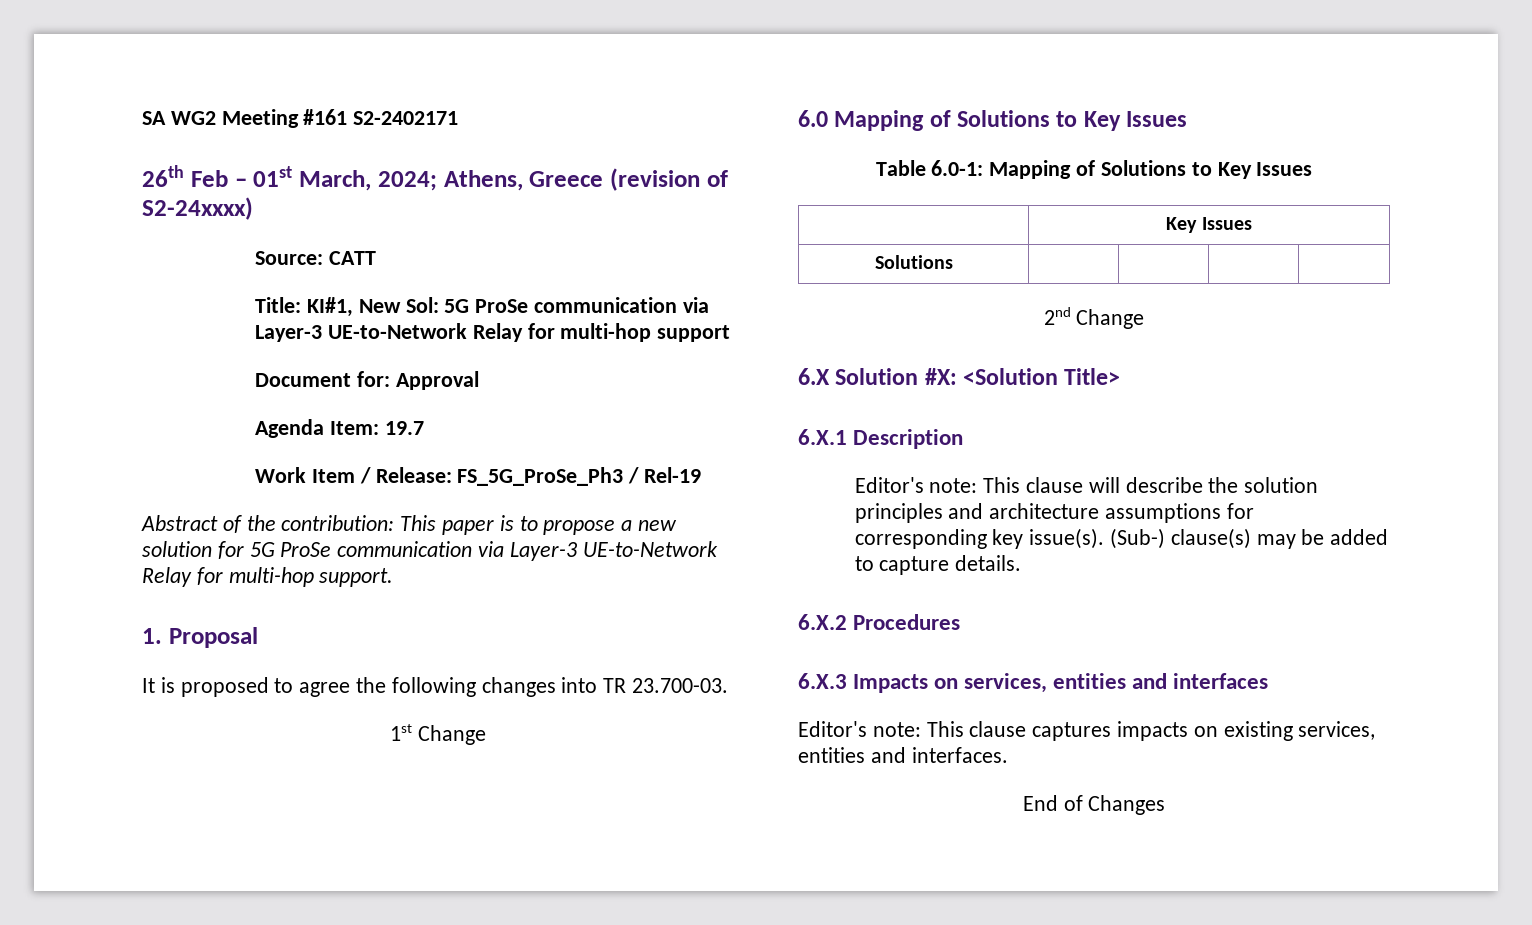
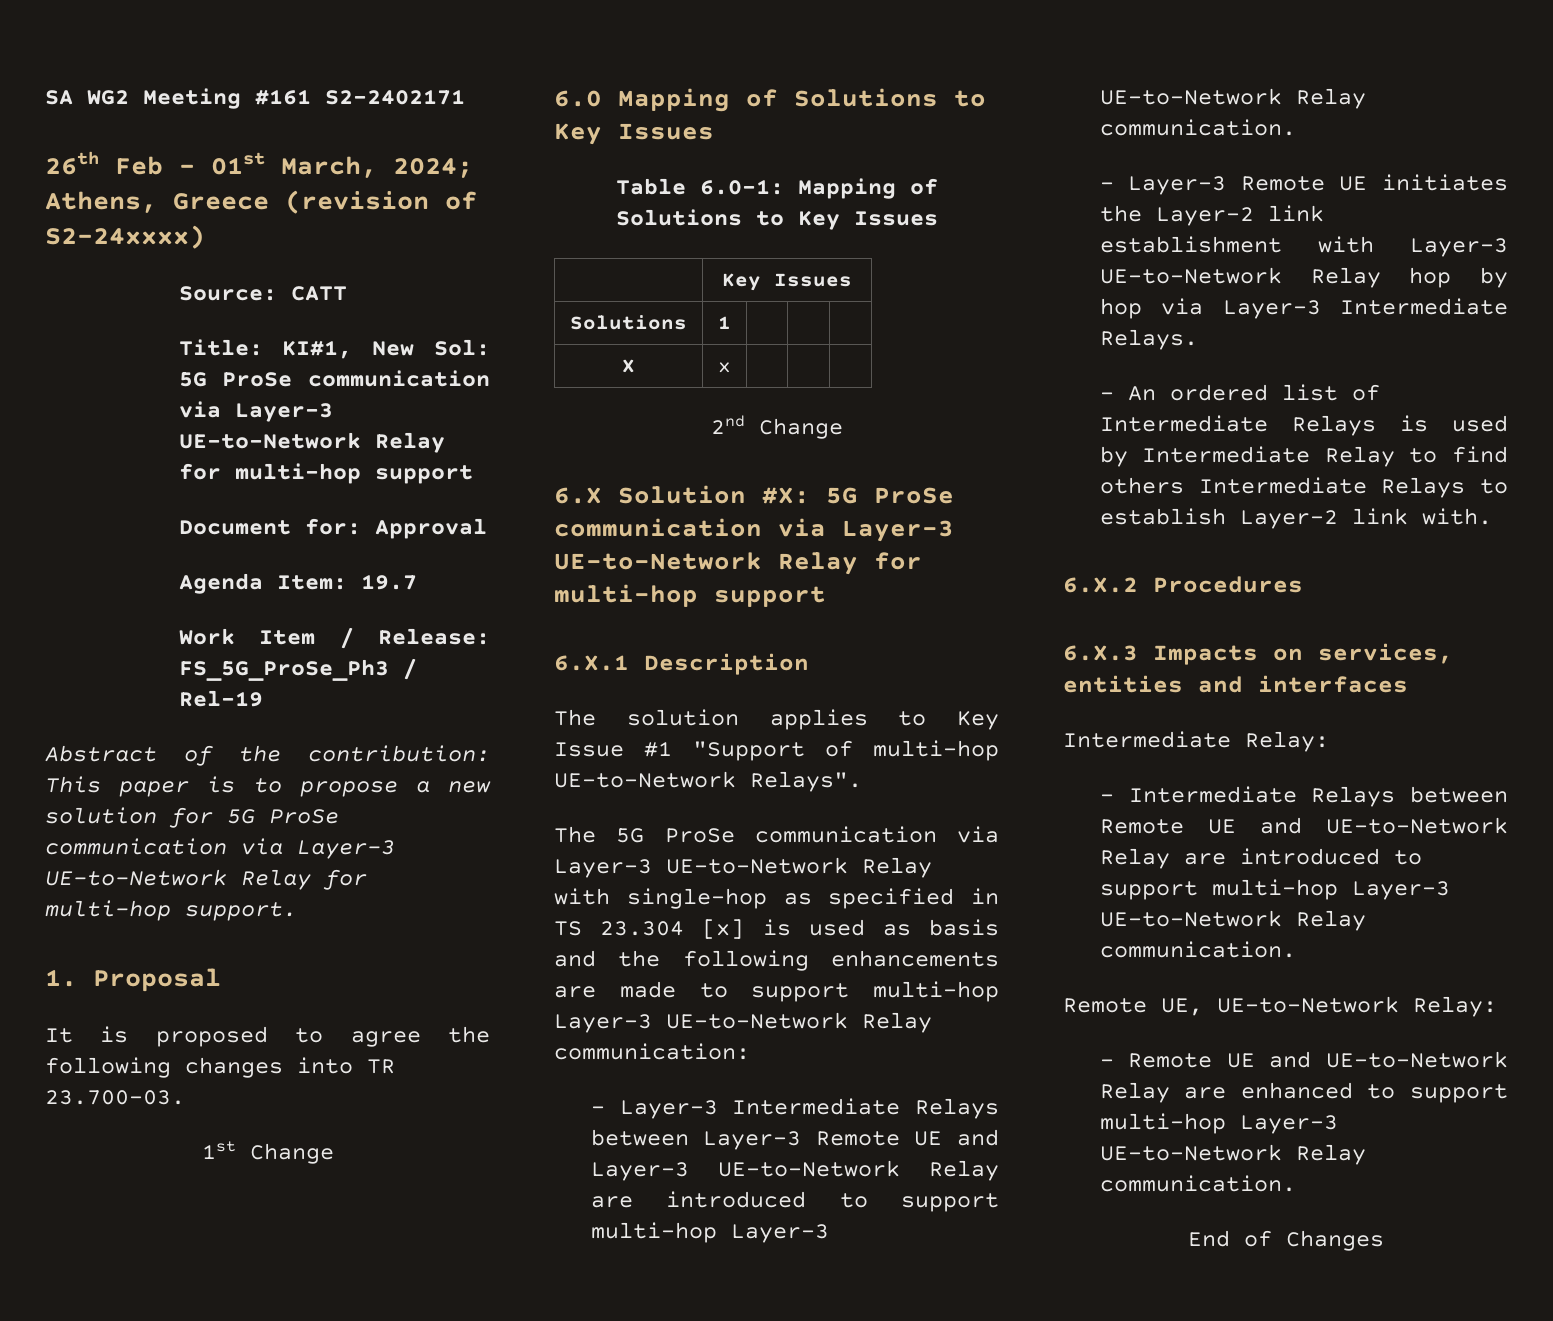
- Solutions | | | |
+ Solutions | 1 | | |
+ X | x | | |
- 6.X Solution #X: <Solution Title>
+ 6.X Solution #X: 5G ProSe communication via Layer-3 UE-to-Network Relay for multi-hop support
  6.X.1 Description
- Editor's note: This clause will describe the solution principles and architecture assumptions for corresponding key issue(s). (Sub-) clause(s) may be added to capture details.
+ The solution applies to Key Issue #1 "Support of multi-hop UE-to-Network Relays".
+ The 5G ProSe communication via Layer-3 UE-to-Network Relay with single-hop as specified in TS 23.304 [x] is used as basis and the following enhancements are made to support multi-hop Layer-3 UE-to-Network Relay communication:
+ - Layer-3 Intermediate Relays between Layer-3 Remote UE and Layer-3 UE-to-Network Relay are introduced to support multi-hop Layer-3 UE-to-Network Relay communication.
+ - Layer-3 Remote UE initiates the Layer-2 link establishment with Layer-3 UE-to-Network Relay hop by hop via Layer-3 Intermediate Relays.
+ - An ordered list of Intermediate Relays is used by Intermediate Relay to find others Intermediate Relays to establish Layer-2 link with.
- Editor's note: This clause captures impacts on existing services, entities and interfaces.
+ Intermediate Relay:
+ - Intermediate Relays between Remote UE and UE-to-Network Relay are introduced to support multi-hop Layer-3 UE-to-Network Relay communication.
+ Remote UE, UE-to-Network Relay:
+ - Remote UE and UE-to-Network Relay are enhanced to support multi-hop Layer-3 UE-to-Network Relay communication.

